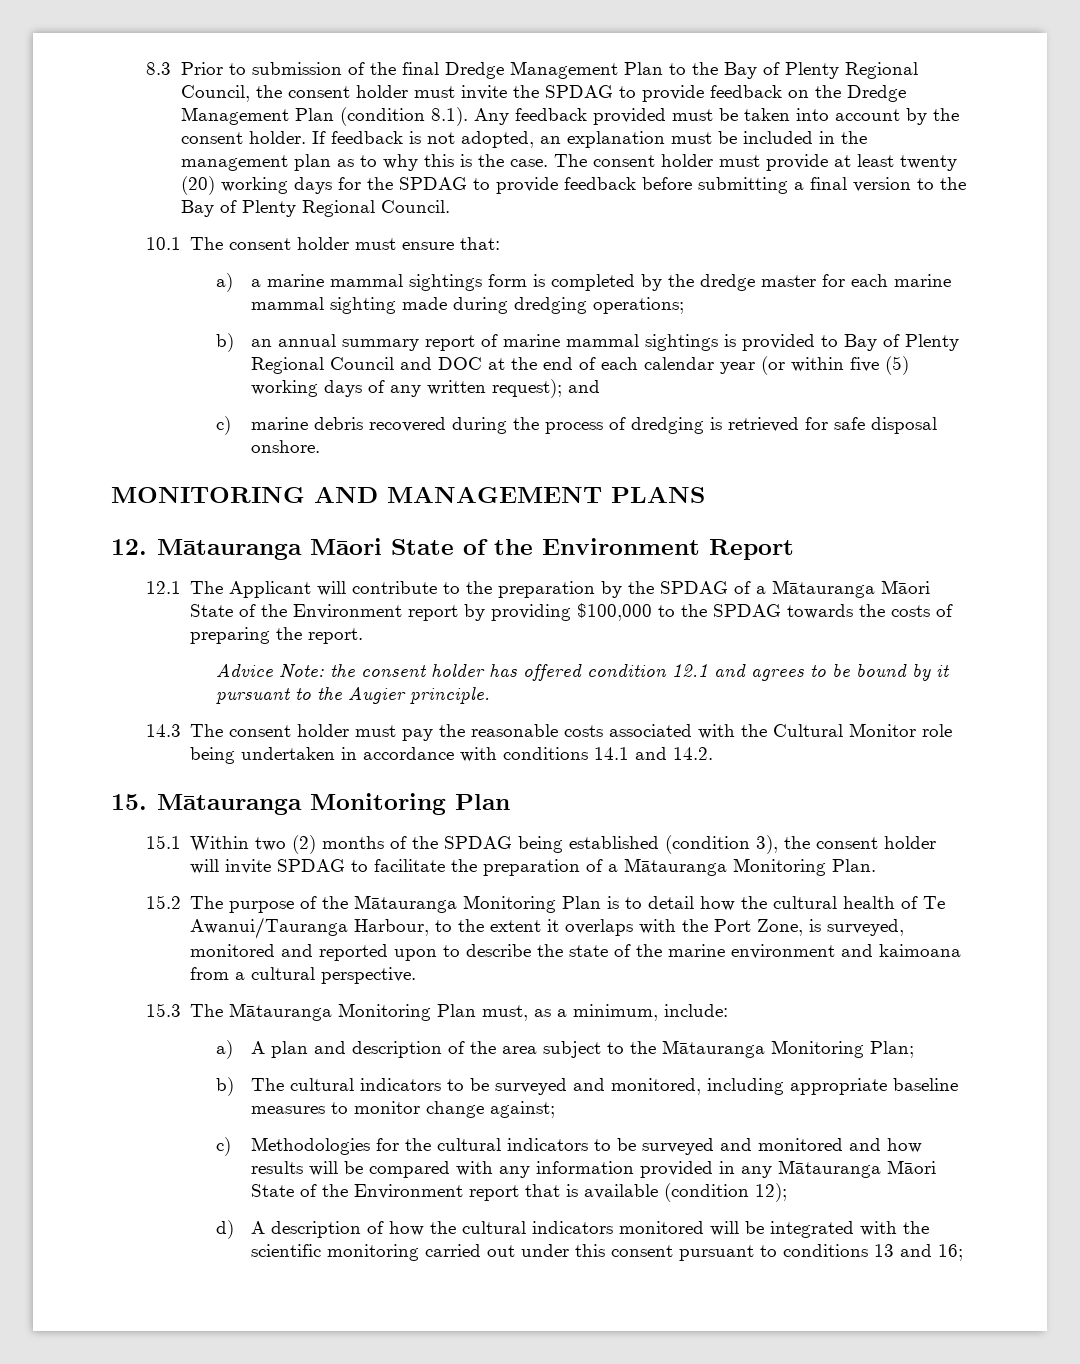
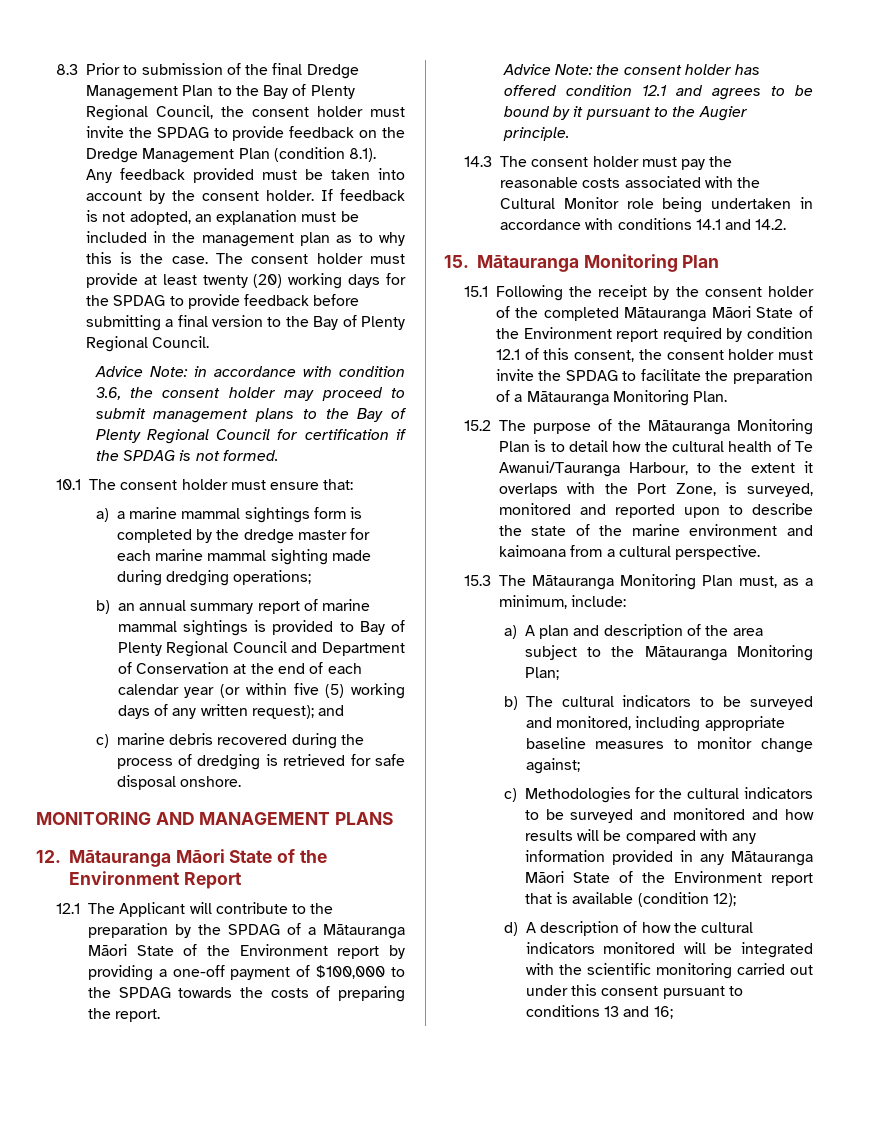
+ Advice Note: in accordance with condition 3.6, the consent holder may proceed to submit management plans to the Bay of Plenty Regional Council for certification if the SPDAG is not formed.
- b) an annual summary report of marine mammal sightings is provided to Bay of Plenty Regional Council and DOC at the end of each calendar year (or within five (5) working days of any written request); and
+ b) an annual summary report of marine mammal sightings is provided to Bay of Plenty Regional Council and Department of Conservation at the end of each calendar year (or within five (5) working days of any written request); and
- 12.1 The Applicant will contribute to the preparation by the SPDAG of a Mātauranga Māori State of the Environment report by providing $100,000 to the SPDAG towards the costs of preparing the report.
+ 12.1 The Applicant will contribute to the preparation by the SPDAG of a Mātauranga Māori State of the Environment report by providing a one-off payment of $100,000 to the SPDAG towards the costs of preparing the report.
- 15.1 Within two (2) months of the SPDAG being established (condition 3), the consent holder will invite SPDAG to facilitate the preparation of a Mātauranga Monitoring Plan.
+ 15.1 Following the receipt by the consent holder of the completed Mātauranga Māori State of the Environment report required by condition 12.1 of this consent, the consent holder must invite the SPDAG to facilitate the preparation of a Mātauranga Monitoring Plan.

